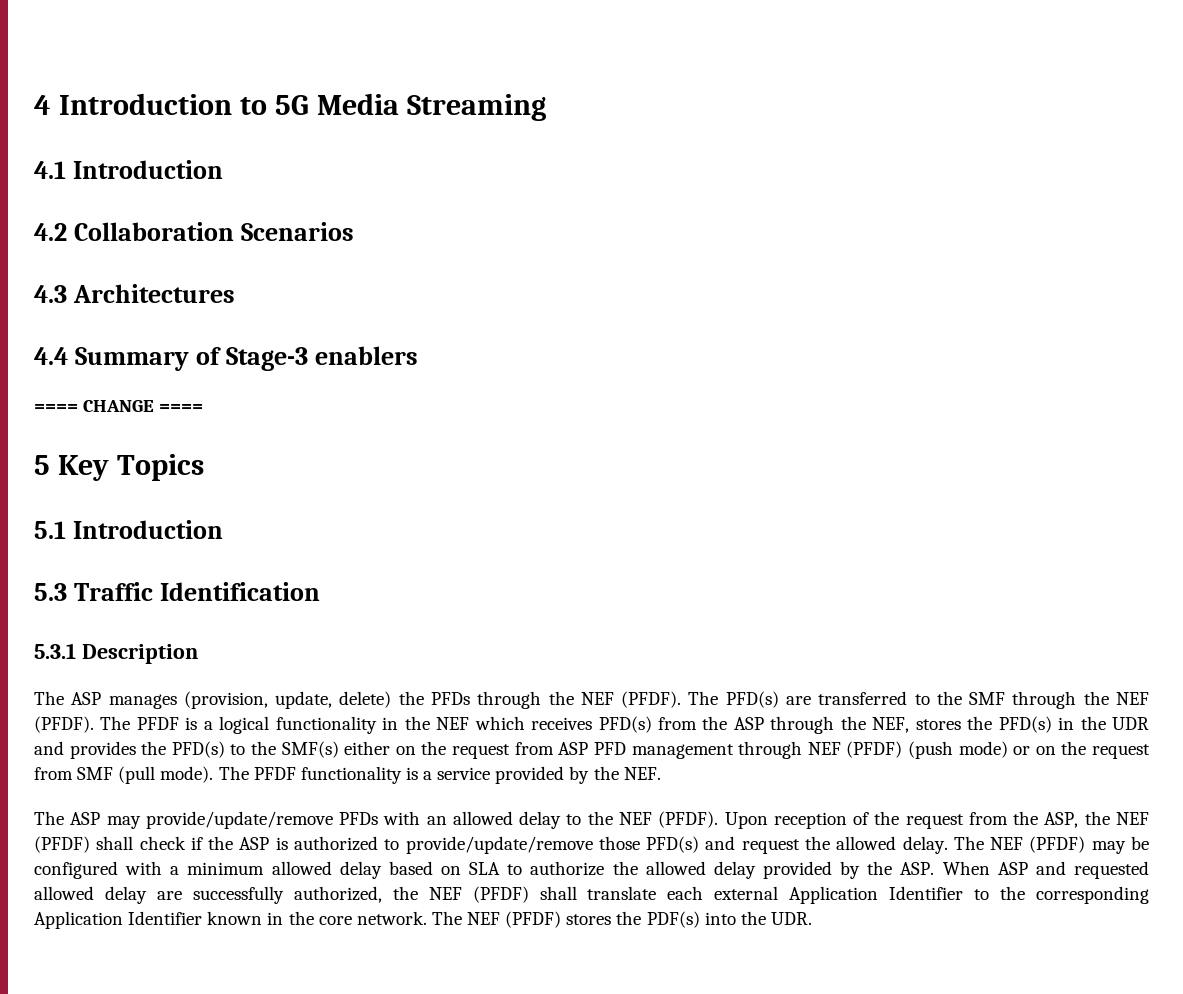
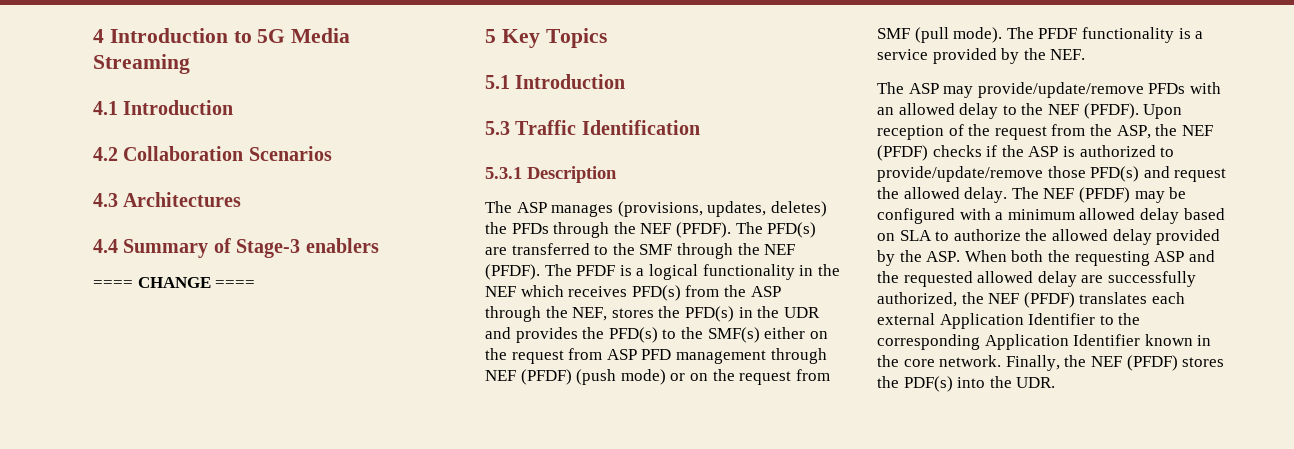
- The ASP manages (provision, update, delete) the PFDs through the NEF (PFDF).
+ The ASP manages (provisions, updates, deletes) the PFDs through the NEF (PFDF).
- Upon reception of the request from the ASP, the NEF (PFDF) shall check if the ASP is authorized to provide/update/remove those PFD(s) and request the allowed delay.
+ Upon reception of the request from the ASP, the NEF (PFDF) checks if the ASP is authorized to provide/update/remove those PFD(s) and request the allowed delay.
- The NEF (PFDF) may be configured with a minimum allowed delay based on SLA to authorize the allowed delay provided by the ASP. When ASP and requested allowed delay are successfully authorized, the NEF (PFDF) shall translate each external Application Identifier to the corresponding Application Identifier known in the core network.
+ The NEF (PFDF) may be configured with a minimum allowed delay based on SLA to authorize the allowed delay provided by the ASP. When both the requesting ASP and the requested allowed delay are successfully authorized, the NEF (PFDF) translates each external Application Identifier to the corresponding Application Identifier known in the core network.
- The NEF (PFDF) stores the PDF(s) into the UDR.
+ Finally, the NEF (PFDF) stores the PDF(s) into the UDR.

